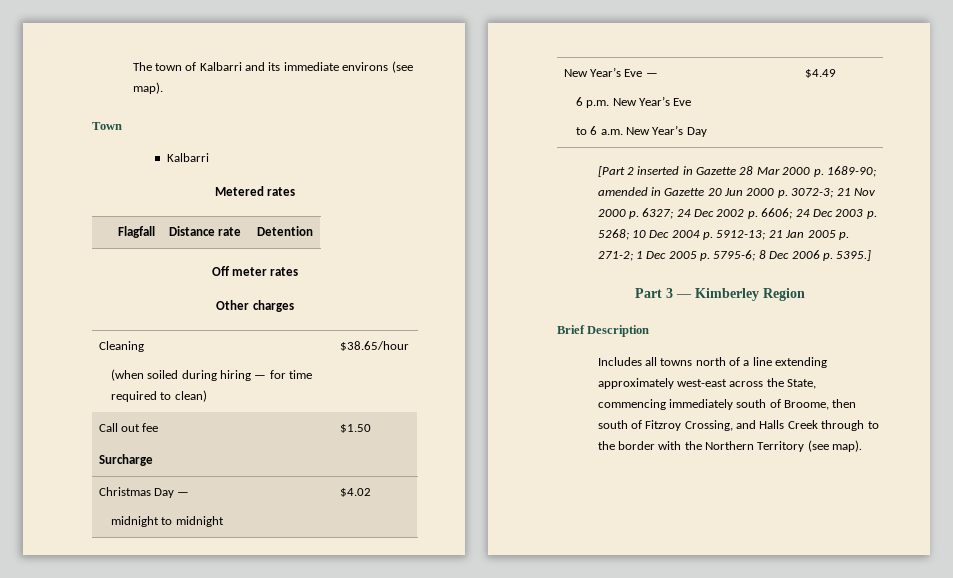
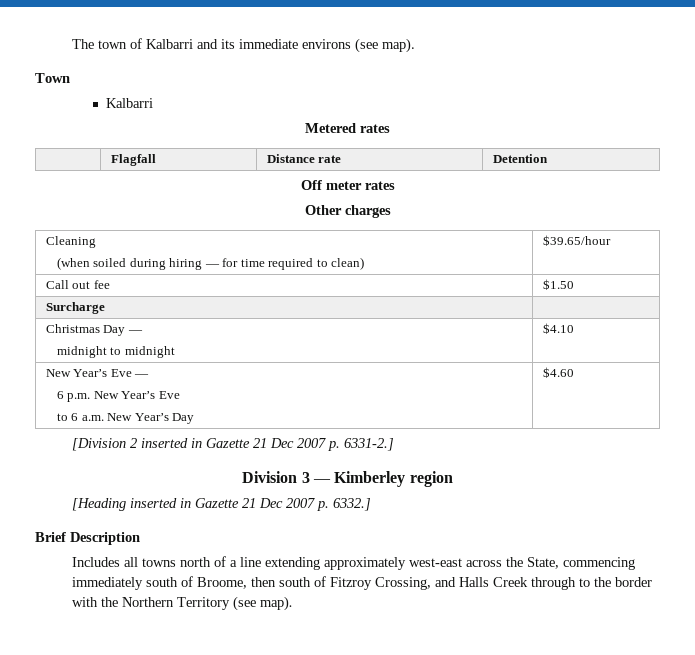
  Cleaning
- (when soiled during hiring — for time required to clean) | $38.65/hour
+ (when soiled during hiring — for time required to clean) | $39.65/hour
  Christmas Day —
- midnight to midnight | $4.02
+ midnight to midnight | $4.10
  New Year’s Eve —
  6 p.m. New Year’s Eve
- to 6 a.m. New Year’s Day | $4.49
- [Part 2 inserted in Gazette 28 Mar 2000 p. 1689-90; amended in Gazette 20 Jun 2000 p. 3072-3; 21 Nov 2000 p. 6327; 24 Dec 2002 p. 6606; 24 Dec 2003 p. 5268; 10 Dec 2004 p. 5912-13; 21 Jan 2005 p. 271-2; 1 Dec 2005 p. 5795-6; 8 Dec 2006 p. 5395.]
- Part 3 — Kimberley Region
+ to 6 a.m. New Year’s Day | $4.60
+ [Division 2 inserted in Gazette 21 Dec 2007 p. 6331-2.]
+ Division 3 — Kimberley region
+ [Heading inserted in Gazette 21 Dec 2007 p. 6332.]

